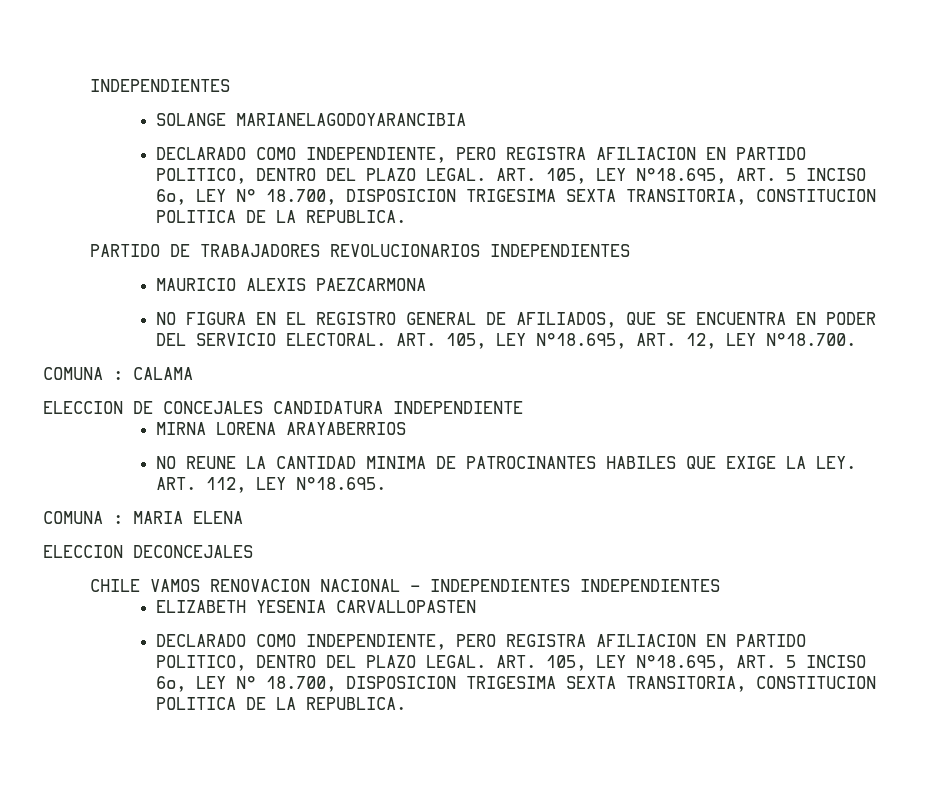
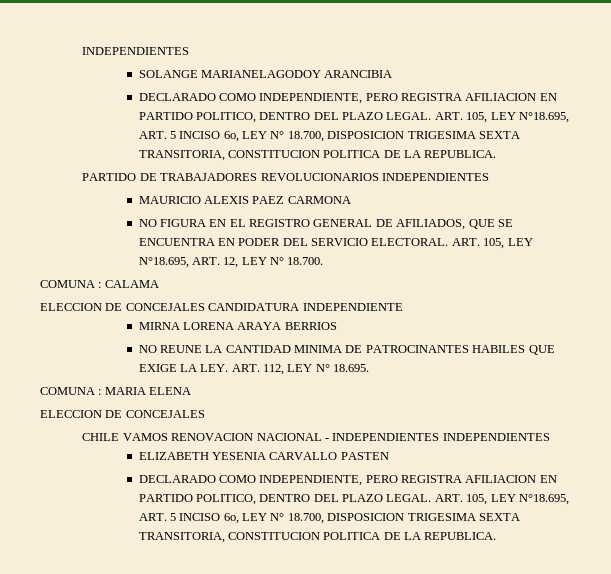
- SOLANGE MARIANELAGODOYARANCIBIA
+ SOLANGE MARIANELAGODOY ARANCIBIA
- MAURICIO ALEXIS PAEZCARMONA
+ MAURICIO ALEXIS PAEZ CARMONA
- ART. 105, LEY N°18.695, ART. 12, LEY N°18.700.
+ ART. 105, LEY N°18.695, ART. 12, LEY N° 18.700.
- MIRNA LORENA ARAYABERRIOS
+ MIRNA LORENA ARAYA BERRIOS
- NO REUNE LA CANTIDAD MINIMA DE PATROCINANTES HABILES QUE EXIGE LA LEY. ART. 112, LEY N°18.695.
+ NO REUNE LA CANTIDAD MINIMA DE PATROCINANTES HABILES QUE EXIGE LA LEY. ART. 112, LEY N° 18.695.
  COMUNA : MARIA ELENA
- ELECCION DECONCEJALES
+ ELECCION DE CONCEJALES
- ELIZABETH YESENIA CARVALLOPASTEN
+ ELIZABETH YESENIA CARVALLO PASTEN

